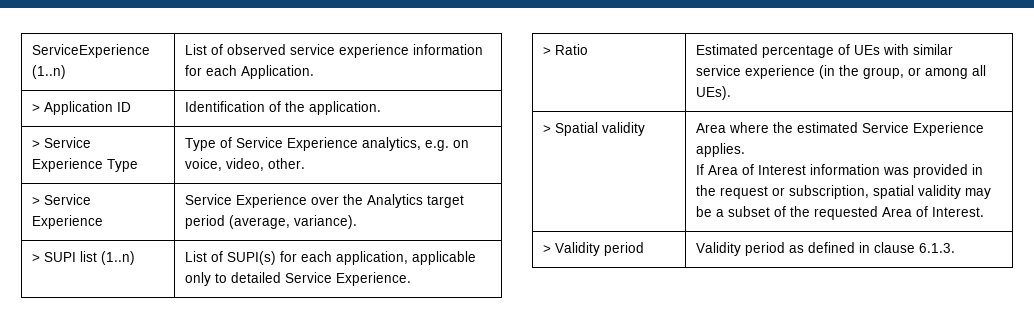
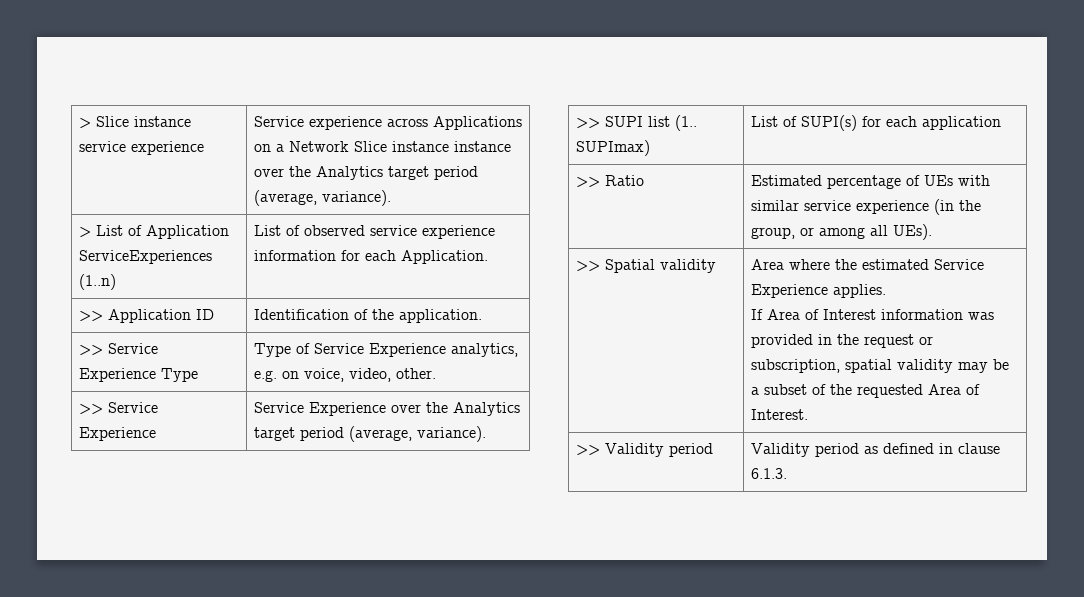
- ServiceExperience (1..n) | List of observed service experience information for each Application.
+ > Slice instance service experience | Service experience across Applications on a Network Slice instance instance over the Analytics target period (average, variance).
+ > List of Application ServiceExperiences (1..n) | List of observed service experience information for each Application.
- > Application ID | Identification of the application.
+ >> Application ID | Identification of the application.
- > Service Experience Type | Type of Service Experience analytics, e.g. on voice, video, other.
+ >> Service Experience Type | Type of Service Experience analytics, e.g. on voice, video, other.
- > Service Experience | Service Experience over the Analytics target period (average, variance).
+ >> Service Experience | Service Experience over the Analytics target period (average, variance).
- > SUPI list (1..n) | List of SUPI(s) for each application, applicable only to detailed Service Experience.
- > Ratio | Estimated percentage of UEs with similar service experience (in the group, or among all UEs).
+ >> SUPI list (1.. SUPImax) | List of SUPI(s) for each application
+ >> Ratio | Estimated percentage of UEs with similar service experience (in the group, or among all UEs).
- > Spatial validity | Area where the estimated Service Experience applies.
+ >> Spatial validity | Area where the estimated Service Experience applies.
- > Validity period | Validity period as defined in clause 6.1.3.
+ >> Validity period | Validity period as defined in clause 6.1.3.

